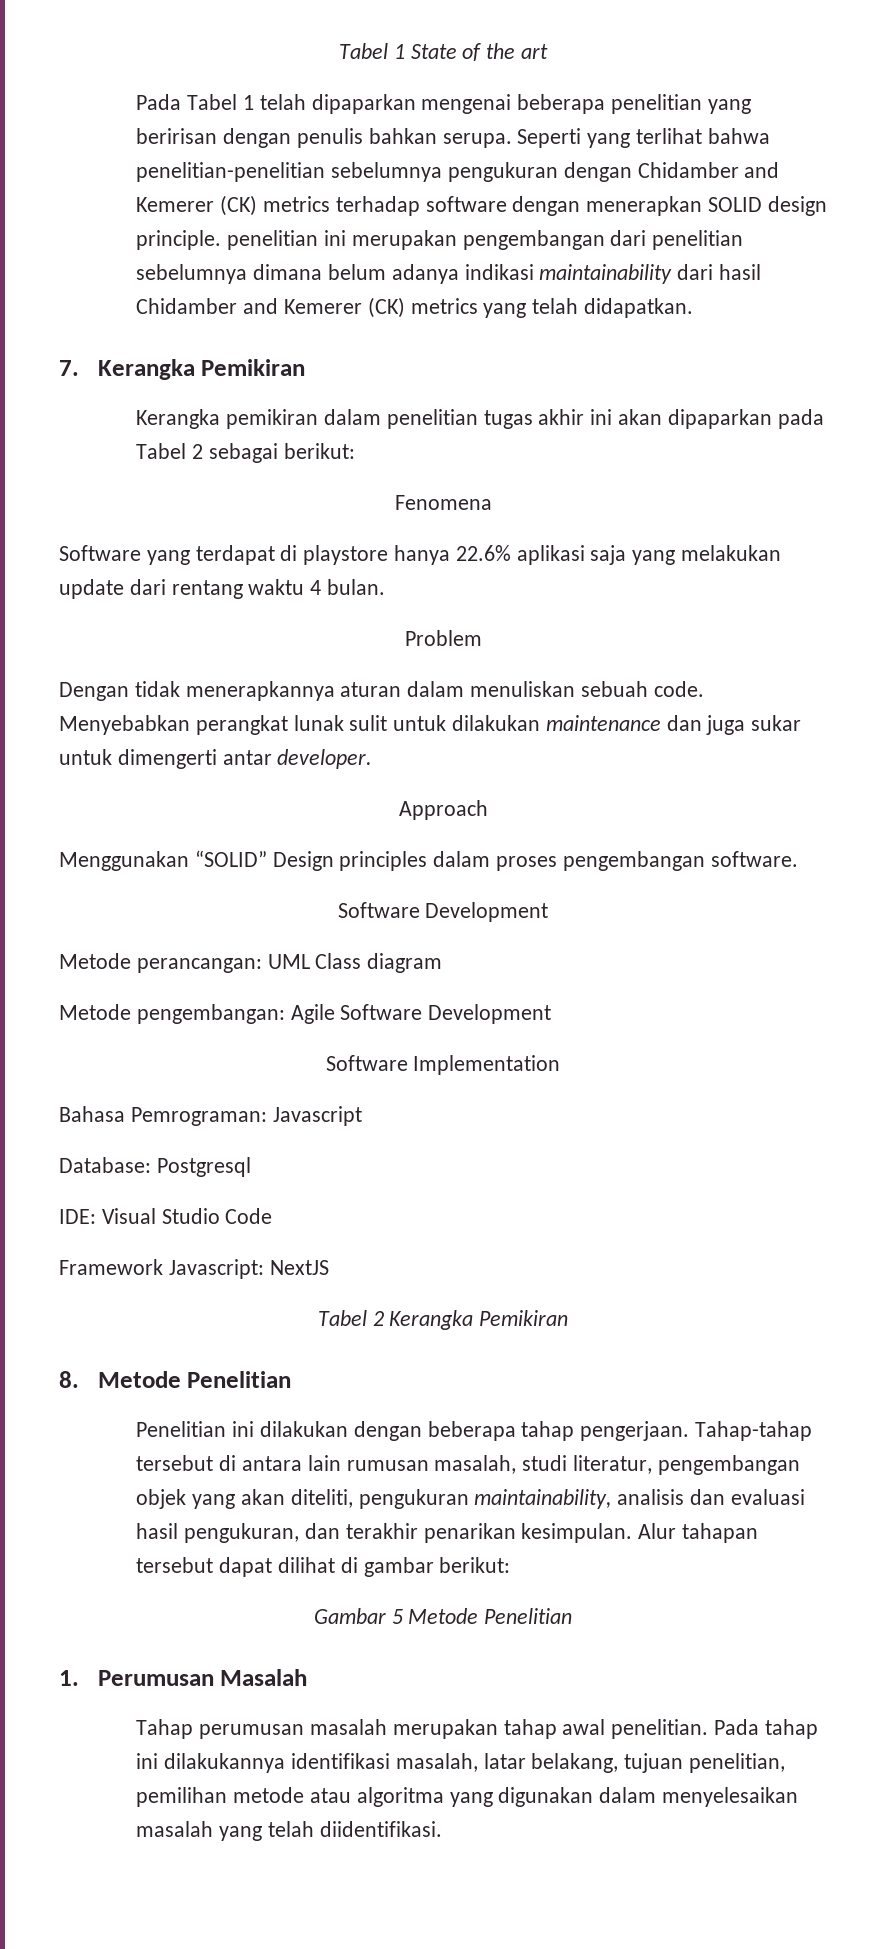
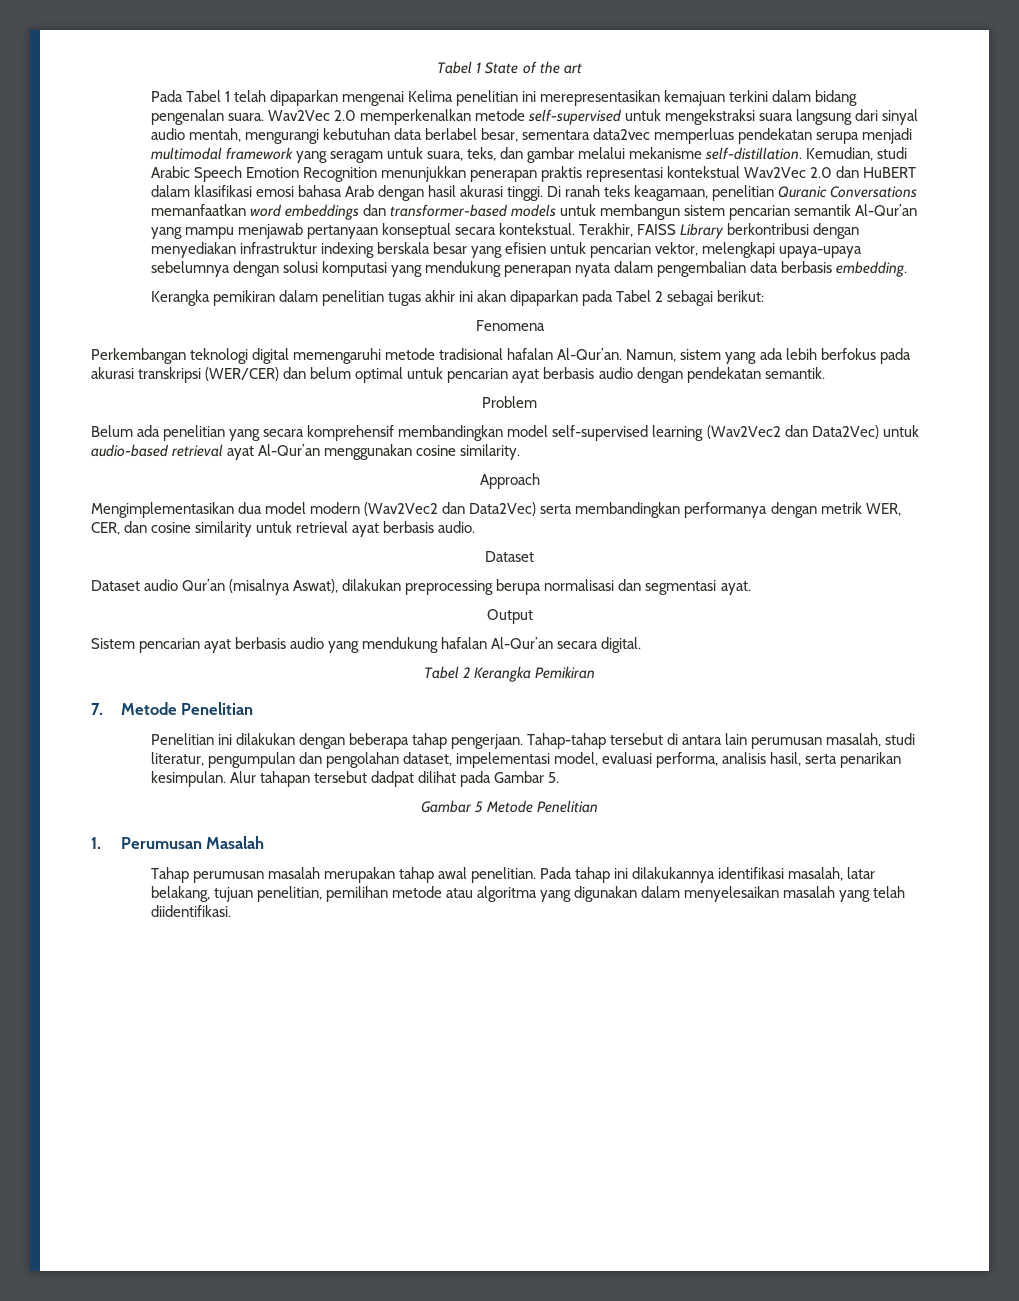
- Pada Tabel 1 telah dipaparkan mengenai beberapa penelitian yang beririsan dengan penulis bahkan serupa. Seperti yang terlihat bahwa penelitian-penelitian sebelumnya pengukuran dengan Chidamber and Kemerer (CK) metrics terhadap software dengan menerapkan SOLID design principle. penelitian ini merupakan pengembangan dari penelitian sebelumnya dimana belum adanya indikasi maintainability dari hasil Chidamber and Kemerer (CK) metrics yang telah didapatkan.
- 7. Kerangka Pemikiran
+ Pada Tabel 1 telah dipaparkan mengenai Kelima penelitian ini merepresentasikan kemajuan terkini dalam bidang pengenalan suara. Wav2Vec 2.0 memperkenalkan metode self-supervised untuk mengekstraksi suara langsung dari sinyal audio mentah, mengurangi kebutuhan data berlabel besar, sementara data2vec memperluas pendekatan serupa menjadi multimodal framework yang seragam untuk suara, teks, dan gambar melalui mekanisme self-distillation. Kemudian, studi Arabic Speech Emotion Recognition menunjukkan penerapan praktis representasi kontekstual Wav2Vec 2.0 dan HuBERT dalam klasifikasi emosi bahasa Arab dengan hasil akurasi tinggi. Di ranah teks keagamaan, penelitian Quranic Conversations memanfaatkan word embeddings dan transformer-based models untuk membangun sistem pencarian semantik Al-Qur’an yang mampu menjawab pertanyaan konseptual secara kontekstual. Terakhir, FAISS Library berkontribusi dengan menyediakan infrastruktur indexing berskala besar yang efisien untuk pencarian vektor, melengkapi upaya-upaya sebelumnya dengan solusi komputasi yang mendukung penerapan nyata dalam pengembalian data berbasis embedding.
- Software yang terdapat di playstore hanya 22.6% aplikasi saja yang melakukan update dari rentang waktu 4 bulan.
+ Perkembangan teknologi digital memengaruhi metode tradisional hafalan Al-Qur’an. Namun, sistem yang ada lebih berfokus pada akurasi transkripsi (WER/CER) dan belum optimal untuk pencarian ayat berbasis audio dengan pendekatan semantik.
  Problem
- Dengan tidak menerapkannya aturan dalam menuliskan sebuah code. Menyebabkan perangkat lunak sulit untuk dilakukan maintenance dan juga sukar untuk dimengerti antar developer.
+ Belum ada penelitian yang secara komprehensif membandingkan model self-supervised learning (Wav2Vec2 dan Data2Vec) untuk audio-based retrieval ayat Al-Qur’an menggunakan cosine similarity.
  Approach
- Menggunakan “SOLID” Design principles dalam proses pengembangan software.
- Software Development
- Metode perancangan: UML Class diagram
- Metode pengembangan: Agile Software Development
- Software Implementation
- Bahasa Pemrograman: Javascript
- Database: Postgresql
- IDE: Visual Studio Code
- Framework Javascript: NextJS
+ Mengimplementasikan dua model modern (Wav2Vec2 dan Data2Vec) serta membandingkan performanya dengan metrik WER, CER, dan cosine similarity untuk retrieval ayat berbasis audio.
+ Dataset
+ Dataset audio Qur’an (misalnya Aswat), dilakukan preprocessing berupa normalisasi dan segmentasi ayat.
+ Output
+ Sistem pencarian ayat berbasis audio yang mendukung hafalan Al-Qur’an secara digital.
- 8. Metode Penelitian
+ 7. Metode Penelitian
- Tahap-tahap tersebut di antara lain rumusan masalah, studi literatur, pengembangan objek yang akan diteliti, pengukuran maintainability, analisis dan evaluasi hasil pengukuran, dan terakhir penarikan kesimpulan.
+ Tahap-tahap tersebut di antara lain perumusan masalah, studi literatur, pengumpulan dan pengolahan dataset, impelementasi model, evaluasi performa, analisis hasil, serta penarikan kesimpulan.
- Alur tahapan tersebut dapat dilihat di gambar berikut:
+ Alur tahapan tersebut dadpat dilihat pada Gambar 5.

